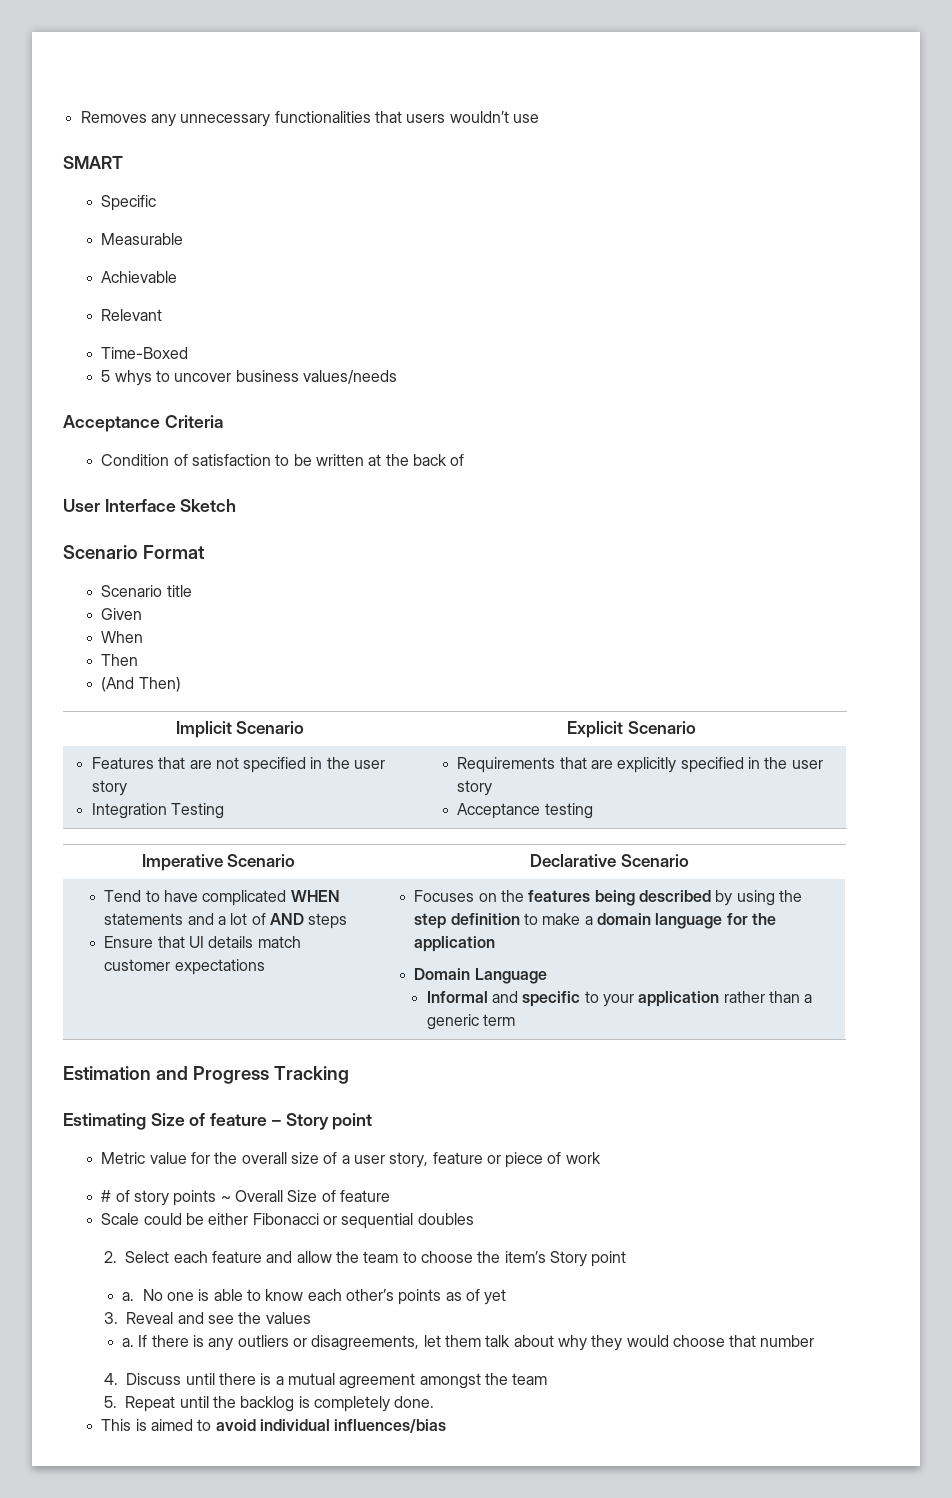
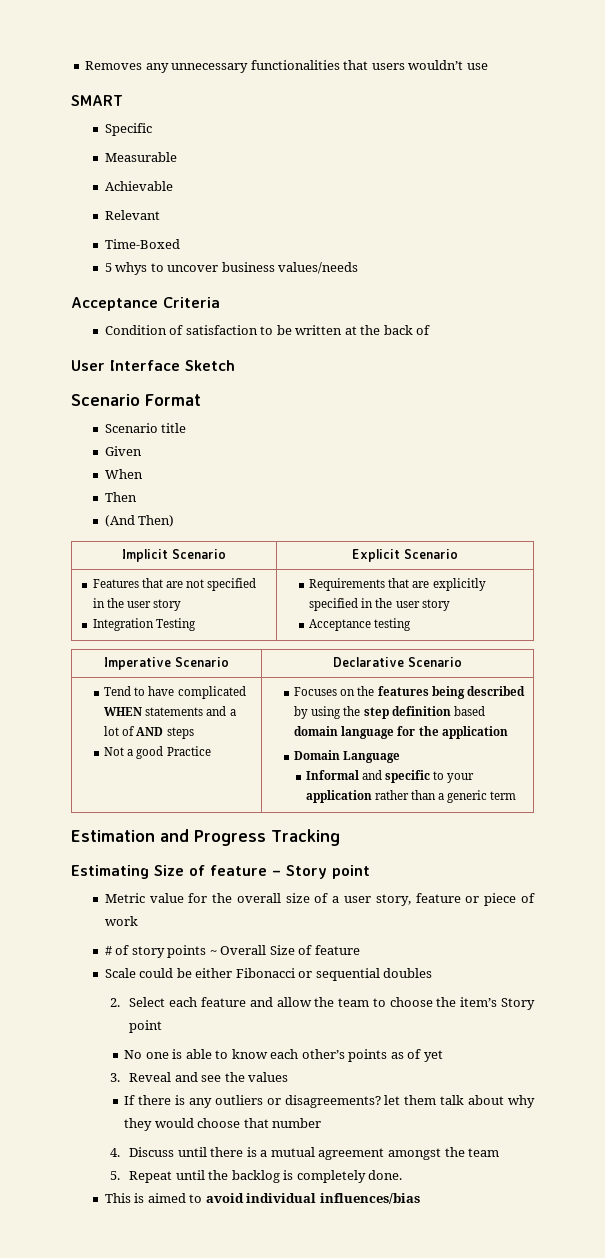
- Ensure that UI details match customer expectations
+ Not a good Practice
- Focuses on the features being described by using the step definition to make a domain language for the application
+ Focuses on the features being described by using the step definition based domain language for the application
  2. Select each feature and allow the team to choose the item’s Story point
- a. No one is able to know each other’s points as of yet
+ No one is able to know each other’s points as of yet
  3. Reveal and see the values
- a. If there is any outliers or disagreements, let them talk about why they would choose that number
+ If there is any outliers or disagreements? let them talk about why they would choose that number

